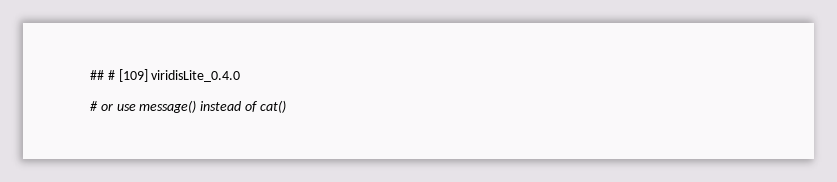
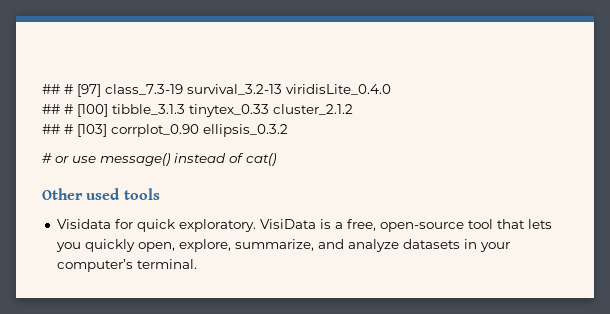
- ## # [109] viridisLite_0.4.0
+ ## # [97] class_7.3-19 survival_3.2-13 viridisLite_0.4.0
+ ## # [100] tibble_3.1.3 tinytex_0.33 cluster_2.1.2
+ ## # [103] corrplot_0.90 ellipsis_0.3.2
+ Other used tools
+ Visidata for quick exploratory. VisiData is a free, open-source tool that lets you quickly open, explore, summarize, and analyze datasets in your computer’s terminal.

